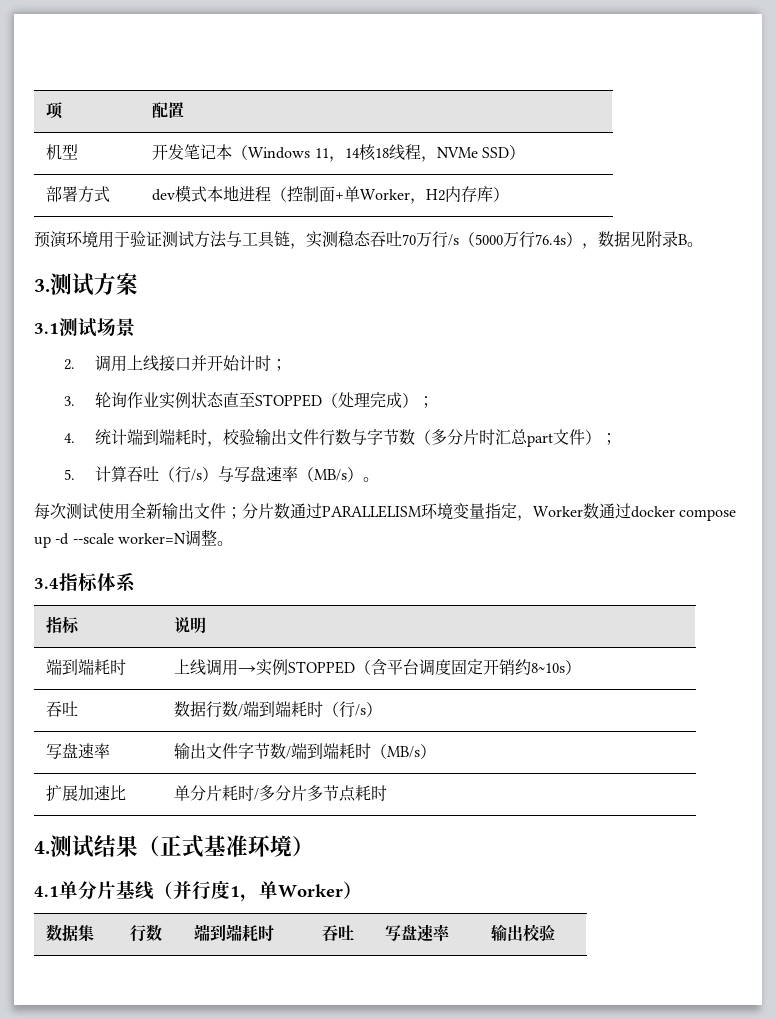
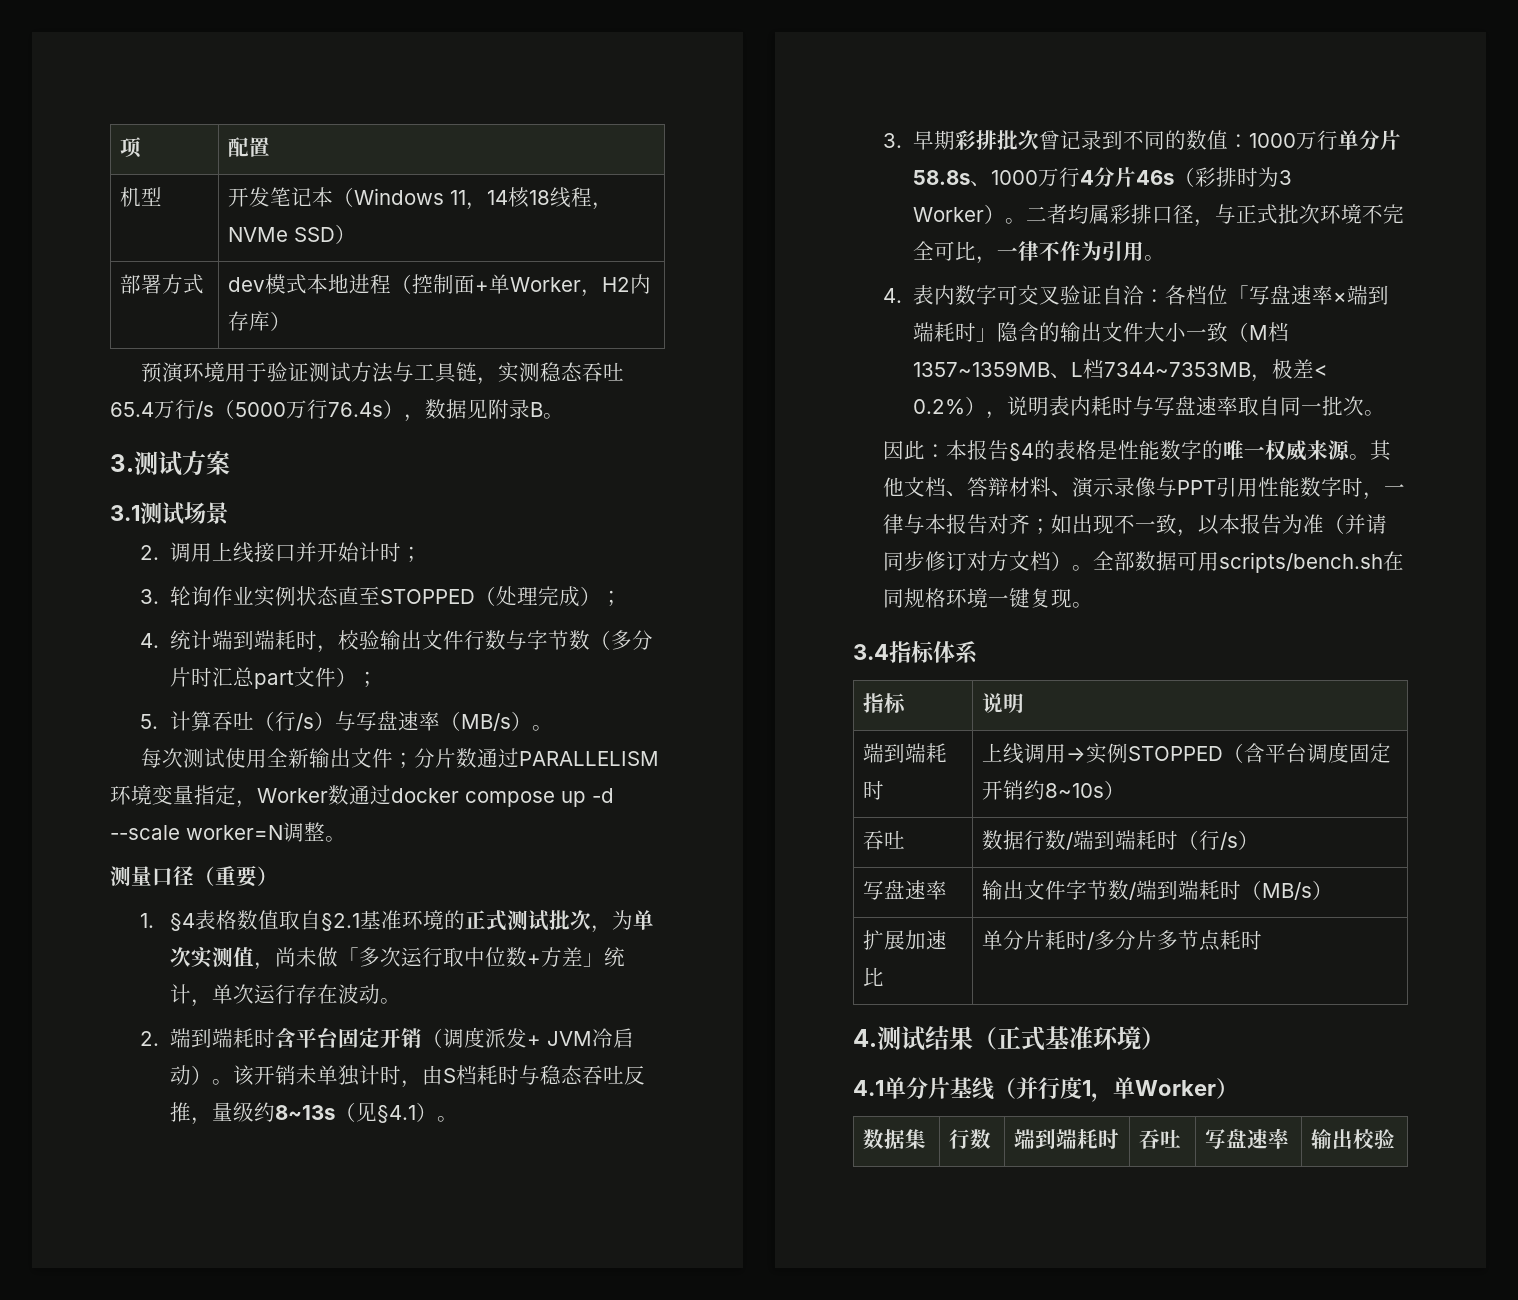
- 预演环境用于验证测试方法与工具链，实测稳态吞吐70万行/s（5000万行76.4s），数据见附录B。
+ 预演环境用于验证测试方法与工具链，实测稳态吞吐65.4万行/s（5000万行76.4s），数据见附录B。
+ 测量口径（重要）
+ 1. §4表格数值取自§2.1基准环境的正式测试批次，为单次实测值，尚未做「多次运行取中位数+方差」统计，单次运行存在波动。
+ 2.端到端耗时含平台固定开销（调度派发+ JVM冷启动）。该开销未单独计时，由S档耗时与稳态吞吐反推，量级约8~13s（见§4.1）。
+ 3.早期彩排批次曾记录到不同的数值：1000万行单分片58.8s、1000万行4分片46s（彩排时为3 Worker）。二者均属彩排口径，与正式批次环境不完全可比，一律不作为引用。
+ 4.表内数字可交叉验证自洽：各档位「写盘速率×端到端耗时」隐含的输出文件大小一致（M档1357~1359MB、L档7344~7353MB，极差< 0.2%），说明表内耗时与写盘速率取自同一批次。
+ 因此：本报告§4的表格是性能数字的唯一权威来源。其他文档、答辩材料、演示录像与PPT引用性能数字时，一律与本报告对齐；如出现不一致，以本报告为准（并请同步修订对方文档）。全部数据可用scripts/bench.sh在同规格环境一键复现。

